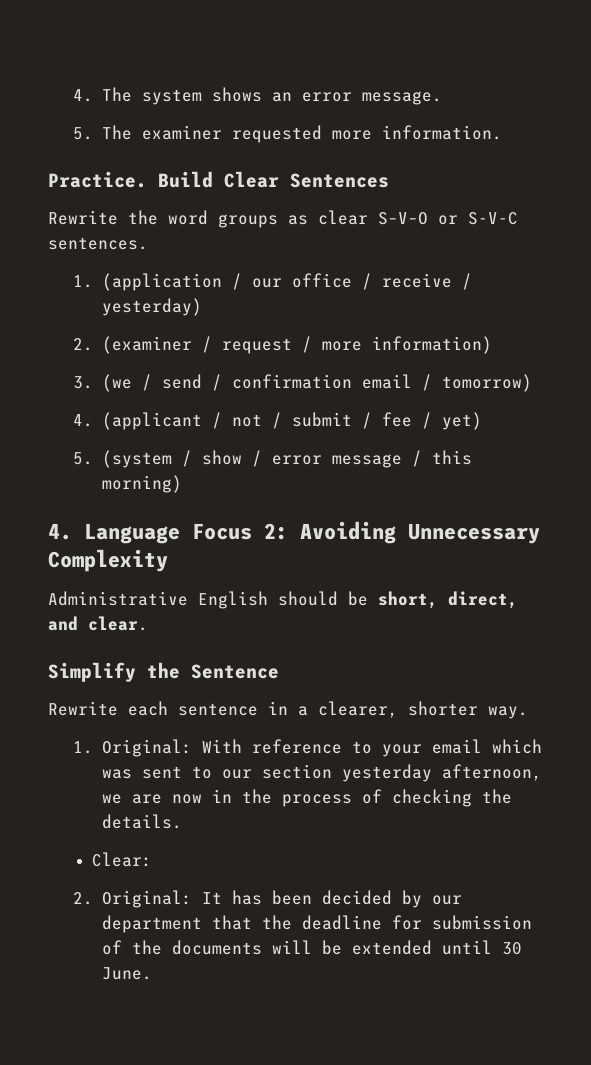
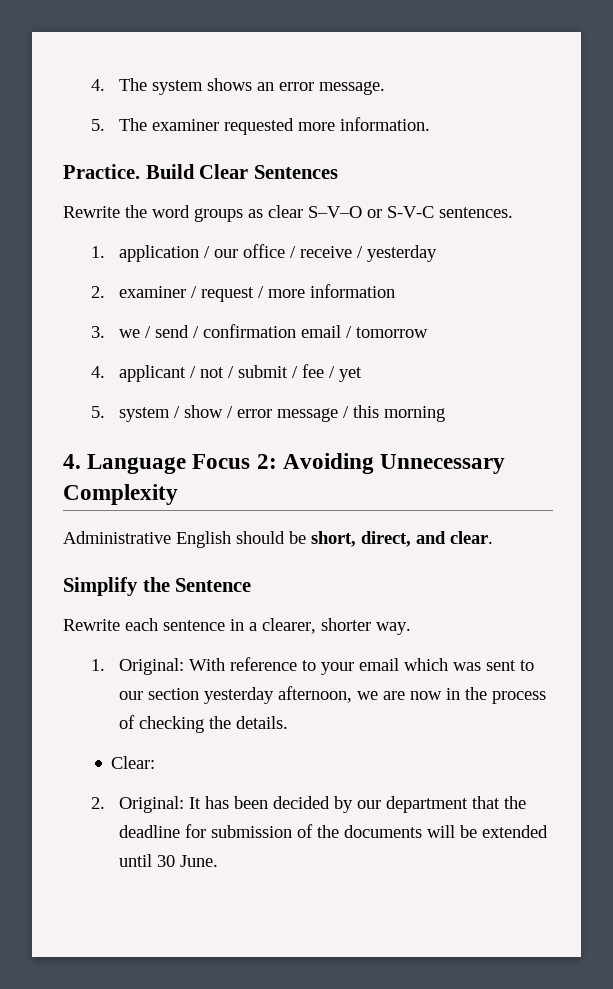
- 1. (application / our office / receive / yesterday)
- 2. (examiner / request / more information)
+ 1. application / our office / receive / yesterday
+ 2. examiner / request / more information
- 3. (we / send / confirmation email / tomorrow)
- 4. (applicant / not / submit / fee / yet)
- 5. (system / show / error message / this morning)
+ 3. we / send / confirmation email / tomorrow
+ 4. applicant / not / submit / fee / yet
+ 5. system / show / error message / this morning

